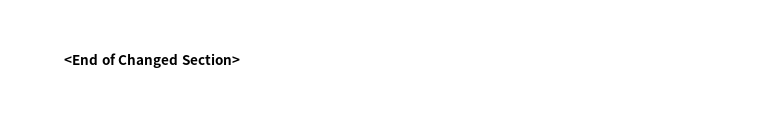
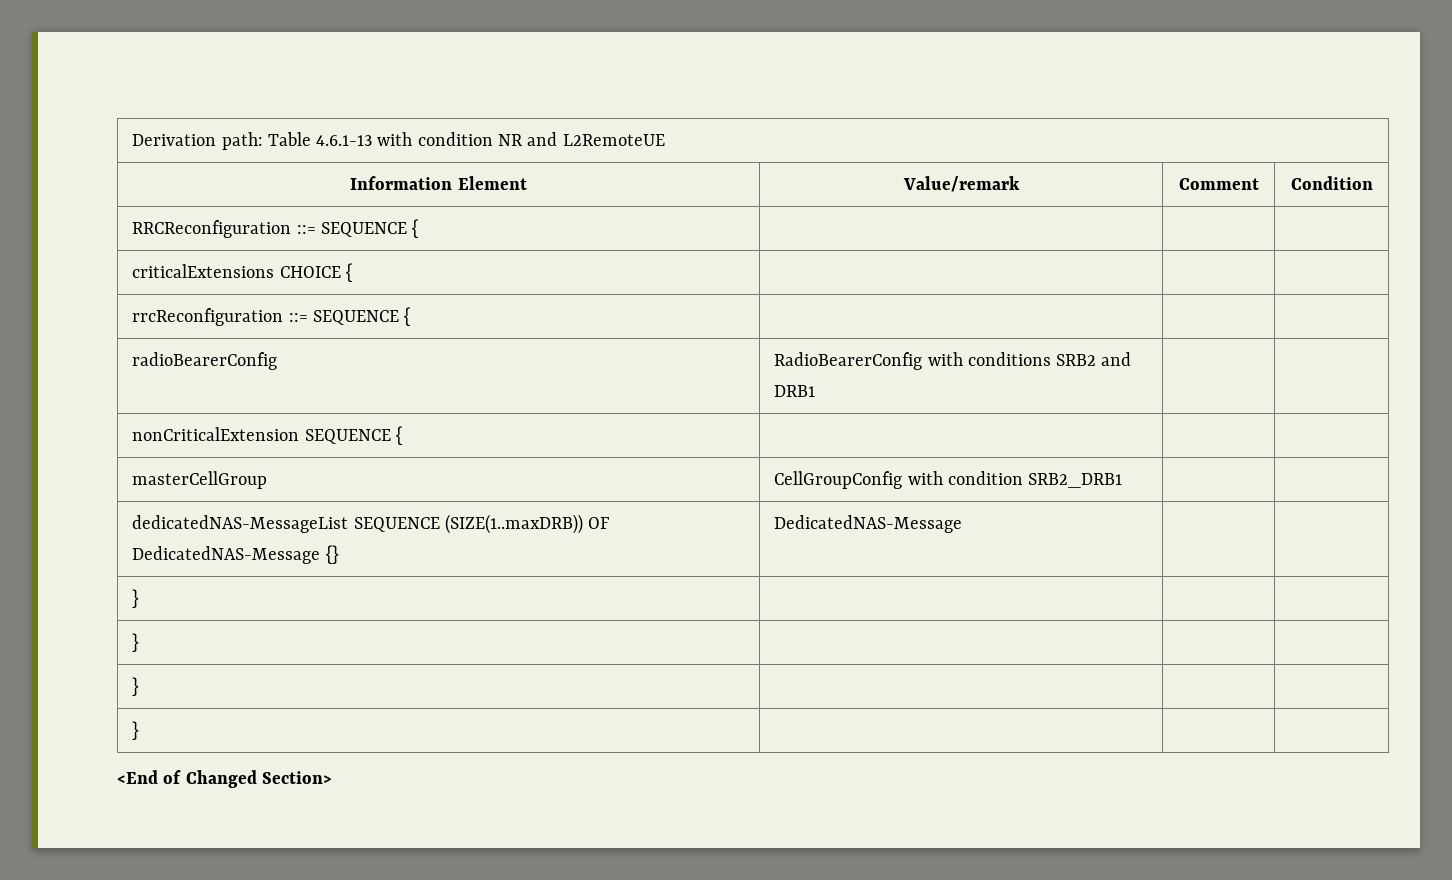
+ Derivation path: Table 4.6.1-13 with condition NR and L2RemoteUE
+ Information Element | Value/remark | Comment | Condition
+ RRCReconfiguration ::= SEQUENCE { | | |
+ criticalExtensions CHOICE { | | |
+ rrcReconfiguration ::= SEQUENCE { | | |
+ radioBearerConfig | RadioBearerConfig with conditions SRB2 and DRB1 | |
+ nonCriticalExtension SEQUENCE { | | |
+ masterCellGroup | CellGroupConfig with condition SRB2_DRB1 | |
+ dedicatedNAS-MessageList SEQUENCE (SIZE(1..maxDRB)) OF DedicatedNAS-Message {} | DedicatedNAS-Message | |
+ } | | |
+ } | | |
+ } | | |
+ } | | |

